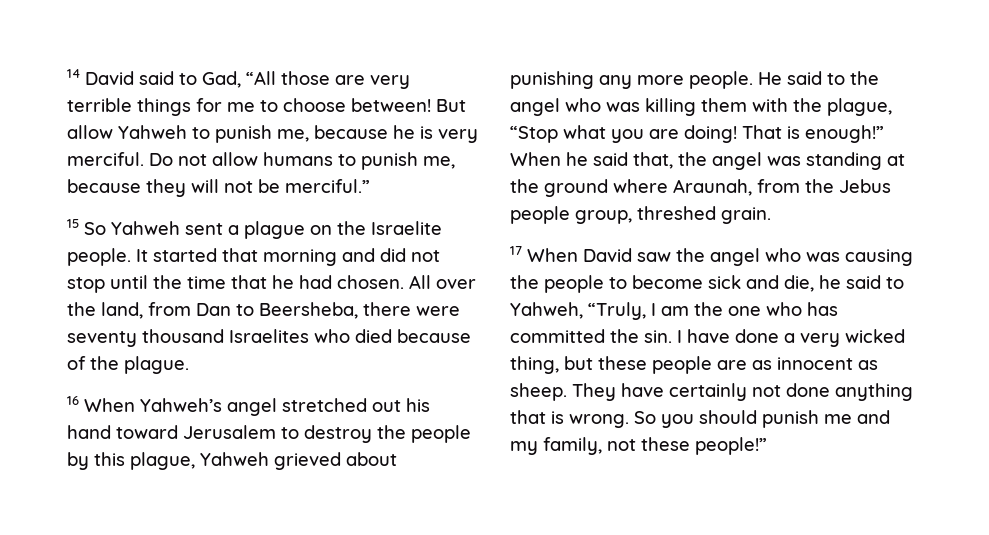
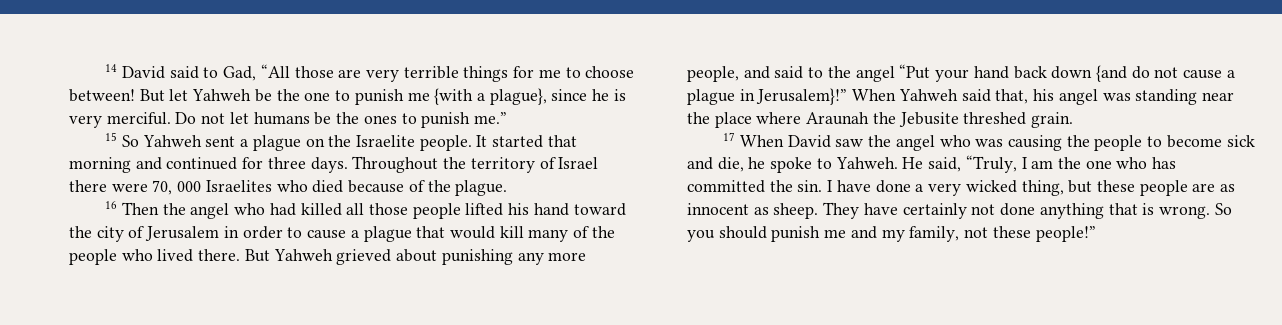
- But allow Yahweh to punish me, because he is very merciful.
+ But let Yahweh be the one to punish me {with a plague}, since he is very merciful.
- Do not allow humans to punish me, because they will not be merciful.”
+ Do not let humans be the ones to punish me.”
- It started that morning and did not stop until the time that he had chosen. All over the land, from Dan to Beersheba, there were seventy thousand Israelites who died because of the plague.
+ It started that morning and continued for three days. Throughout the territory of Israel there were 70, 000 Israelites who died because of the plague.
- 16 When Yahweh’s angel stretched out his hand toward Jerusalem to destroy the people by this plague, Yahweh grieved about punishing any more people. He said to the angel who was killing them with the plague, “Stop what you are doing! That is enough!” When he said that, the angel was standing at the ground where Araunah, from the Jebus people group, threshed grain.
+ 16 Then the angel who had killed all those people lifted his hand toward the city of Jerusalem in order to cause a plague that would kill many of the people who lived there. But Yahweh grieved about punishing any more people, and said to the angel “Put your hand back down {and do not cause a plague in Jerusalem}!” When Yahweh said that, his angel was standing near the place where Araunah the Jebusite threshed grain.
- 17 When David saw the angel who was causing the people to become sick and die, he said to Yahweh, “Truly, I am the one who has committed the sin.
+ 17 When David saw the angel who was causing the people to become sick and die, he spoke to Yahweh. He said, “Truly, I am the one who has committed the sin.

